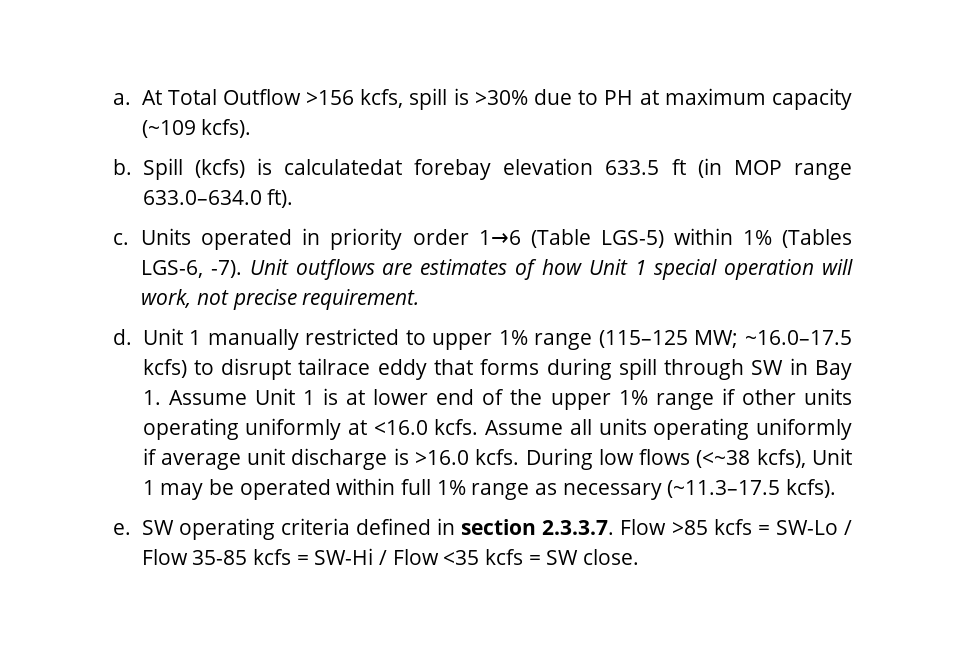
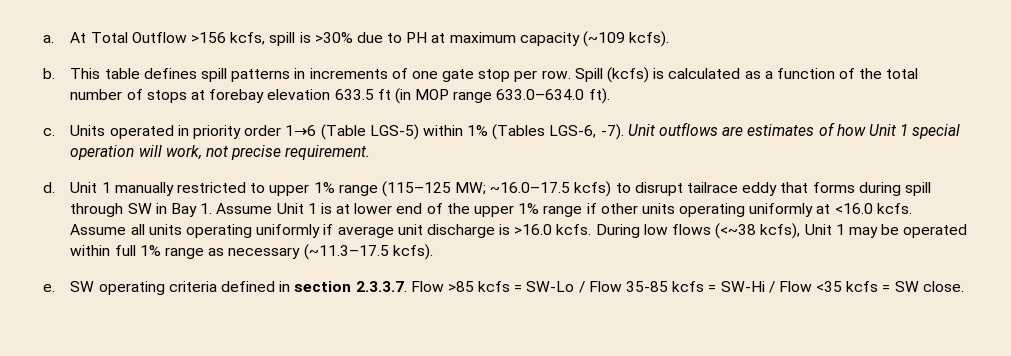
- Spill (kcfs) is calculatedat forebay elevation 633.5 ft (in MOP range 633.0–634.0 ft).
+ This table defines spill patterns in increments of one gate stop per row. Spill (kcfs) is calculated as a function of the total number of stops at forebay elevation 633.5 ft (in MOP range 633.0–634.0 ft).

